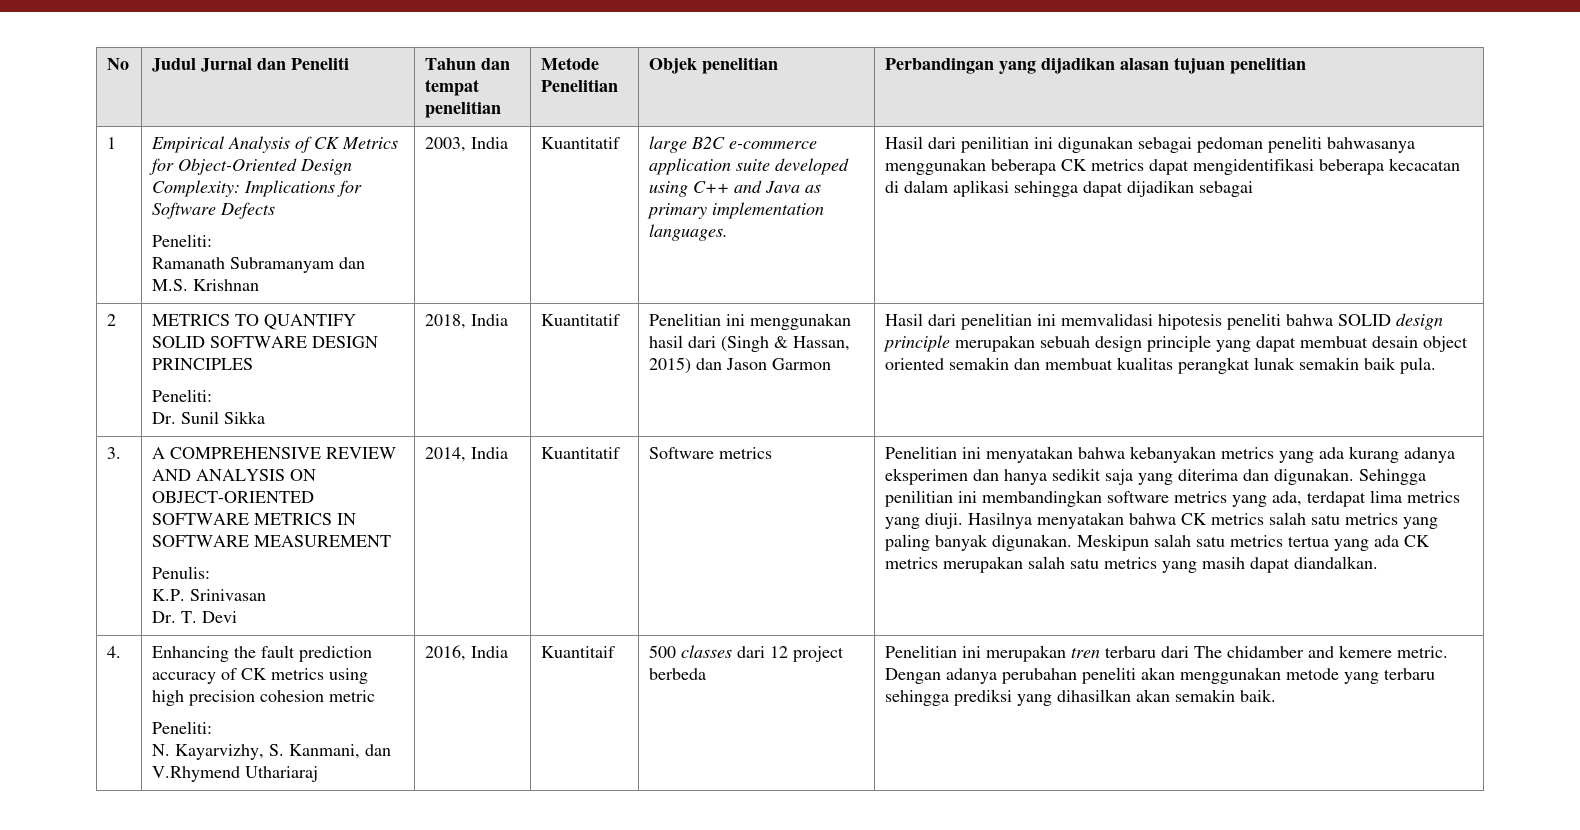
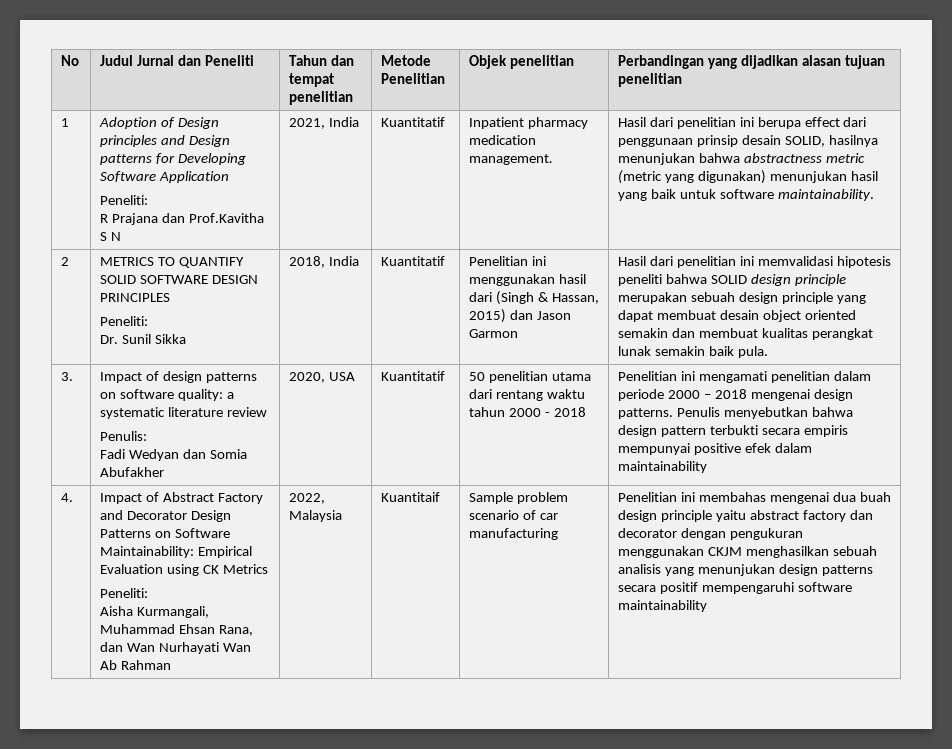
- Empirical Analysis of CK Metrics for Object-Oriented Design Complexity: Implications for Software Defects
+ Adoption of Design principles and Design patterns for Developing Software Application
  Peneliti:
- Ramanath Subramanyam dan M.S. Krishnan | 2003, India | Kuantitatif | large B2C e-commerce application suite developed using C++ and Java as primary implementation languages. | Hasil dari penilitian ini digunakan sebagai pedoman peneliti bahwasanya menggunakan beberapa CK metrics dapat mengidentifikasi beberapa kecacatan di dalam aplikasi sehingga dapat dijadikan sebagai
+ R Prajana dan Prof.Kavitha S N | 2021, India | Kuantitatif | Inpatient pharmacy medication management. | Hasil dari penelitian ini berupa effect dari penggunaan prinsip desain SOLID, hasilnya menunjukan bahwa abstractness metric (metric yang digunakan) menunjukan hasil yang baik untuk software maintainability.
- A COMPREHENSIVE REVIEW AND ANALYSIS ON OBJECT-ORIENTED SOFTWARE METRICS IN SOFTWARE MEASUREMENT
+ Impact of design patterns on software quality: a systematic literature review
  Penulis:
- K.P. Srinivasan
- Dr. T. Devi | 2014, India | Kuantitatif | Software metrics | Penelitian ini menyatakan bahwa kebanyakan metrics yang ada kurang adanya eksperimen dan hanya sedikit saja yang diterima dan digunakan. Sehingga penilitian ini membandingkan software metrics yang ada, terdapat lima metrics yang diuji. Hasilnya menyatakan bahwa CK metrics salah satu metrics yang paling banyak digunakan. Meskipun salah satu metrics tertua yang ada CK metrics merupakan salah satu metrics yang masih dapat diandalkan.
- 4. | Enhancing the fault prediction accuracy of CK metrics using high precision cohesion metric
+ Fadi Wedyan dan Somia Abufakher | 2020, USA | Kuantitatif | 50 penelitian utama dari rentang waktu tahun 2000 - 2018 | Penelitian ini mengamati penelitian dalam periode 2000 – 2018 mengenai design patterns. Penulis menyebutkan bahwa design pattern terbukti secara empiris mempunyai positive efek dalam maintainability
+ 4. | Impact of Abstract Factory and Decorator Design Patterns on Software Maintainability: Empirical Evaluation using CK Metrics
  Peneliti:
- N. Kayarvizhy, S. Kanmani, dan V.Rhymend Uthariaraj | 2016, India | Kuantitaif | 500 classes dari 12 project berbeda | Penelitian ini merupakan tren terbaru dari The chidamber and kemere metric. Dengan adanya perubahan peneliti akan menggunakan metode yang terbaru sehingga prediksi yang dihasilkan akan semakin baik.
+ Aisha Kurmangali, Muhammad Ehsan Rana, dan Wan Nurhayati Wan Ab Rahman | 2022, Malaysia | Kuantitaif | Sample problem scenario of car manufacturing | Penelitian ini membahas mengenai dua buah design principle yaitu abstract factory dan decorator dengan pengukuran menggunakan CKJM menghasilkan sebuah analisis yang menunjukan design patterns secara positif mempengaruhi software maintainability

